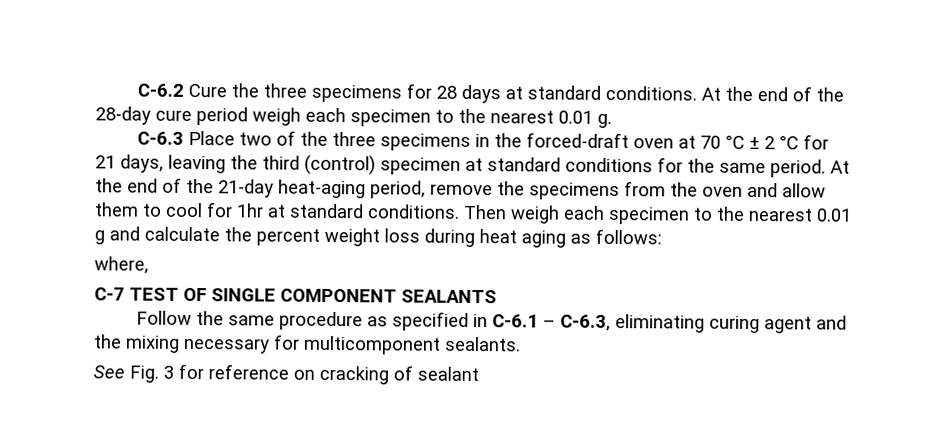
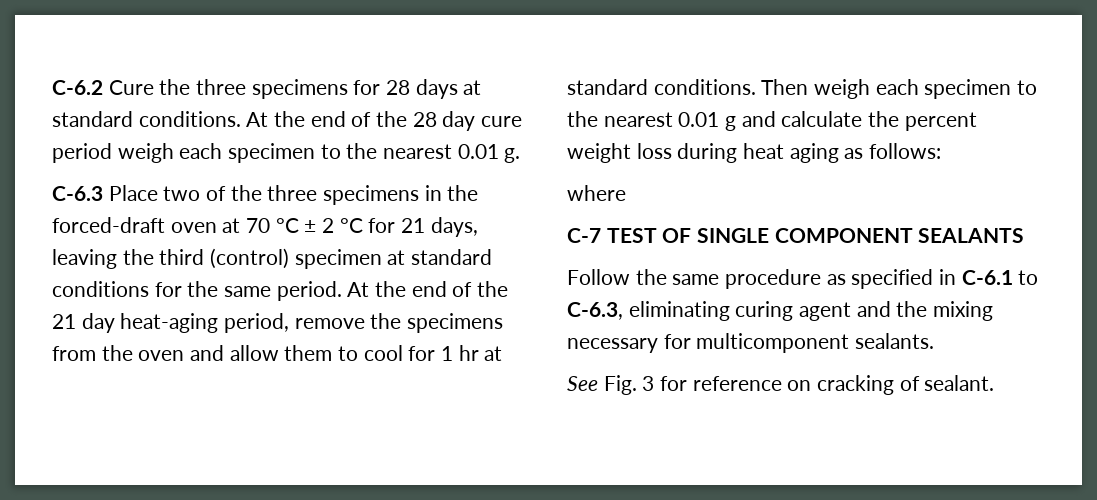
- At the end of the 28-day cure period weigh each specimen to the nearest 0.01 g.
+ At the end of the 28 day cure period weigh each specimen to the nearest 0.01 g.
- At the end of the 21-day heat-aging period, remove the specimens from the oven and allow them to cool for 1hr at standard conditions.
+ At the end of the 21 day heat-aging period, remove the specimens from the oven and allow them to cool for 1 hr at standard conditions.
- where,
+ where
- Follow the same procedure as specified in C-6.1 – C-6.3, eliminating curing agent and the mixing necessary for multicomponent sealants.
+ Follow the same procedure as specified in C-6.1 to C-6.3, eliminating curing agent and the mixing necessary for multicomponent sealants.
- See Fig. 3 for reference on cracking of sealant
+ See Fig. 3 for reference on cracking of sealant.

